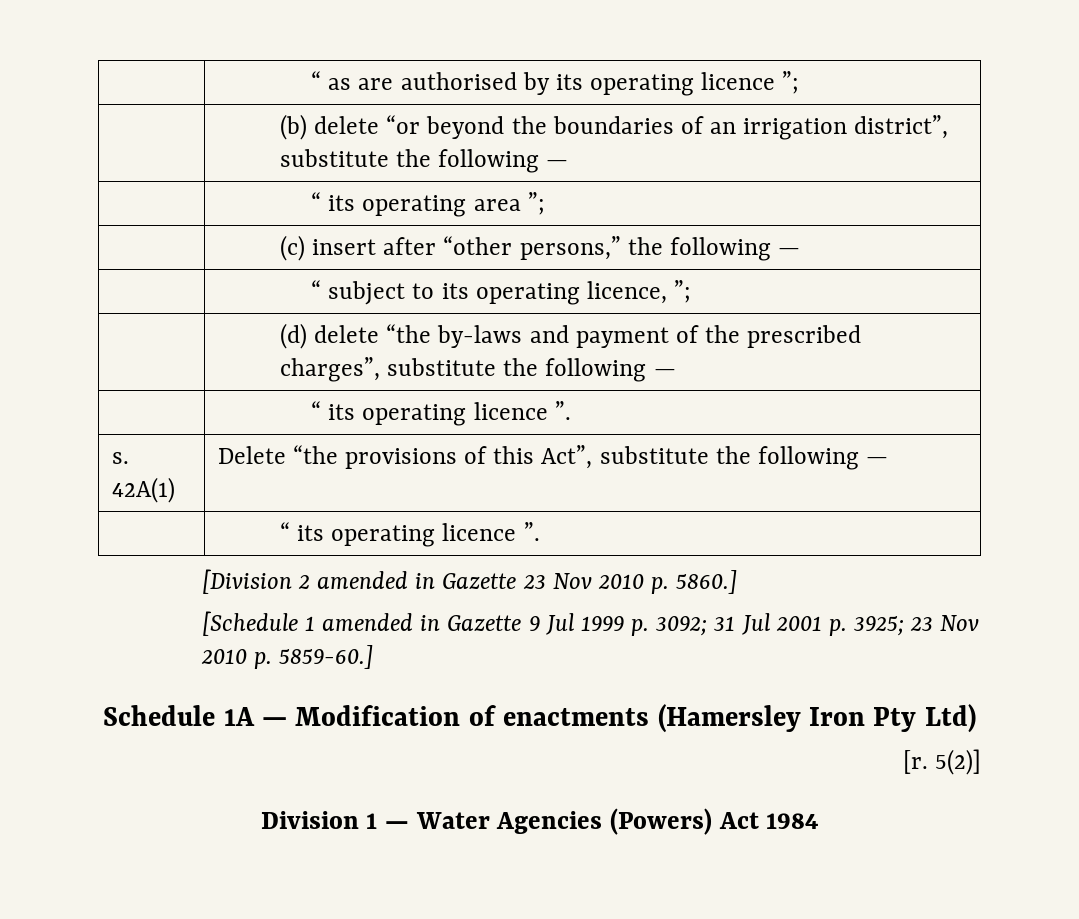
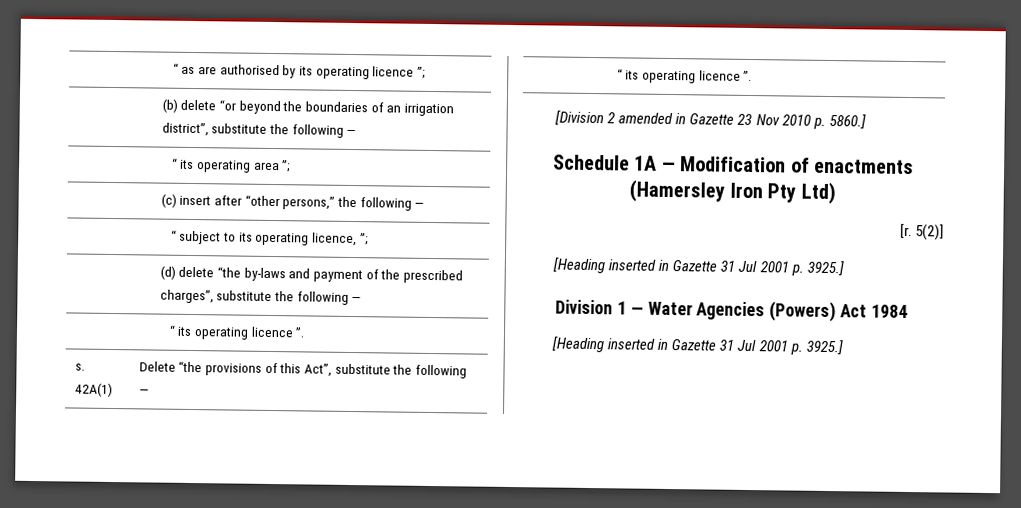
- [Schedule 1 amended in Gazette 9 Jul 1999 p. 3092; 31 Jul 2001 p. 3925; 23 Nov 2010 p. 5859-60.]
  5(2)]
+ [Heading inserted in Gazette 31 Jul 2001 p. 3925.]
  Division 1 — Water Agencies (Powers) Act 1984
+ [Heading inserted in Gazette 31 Jul 2001 p. 3925.]

